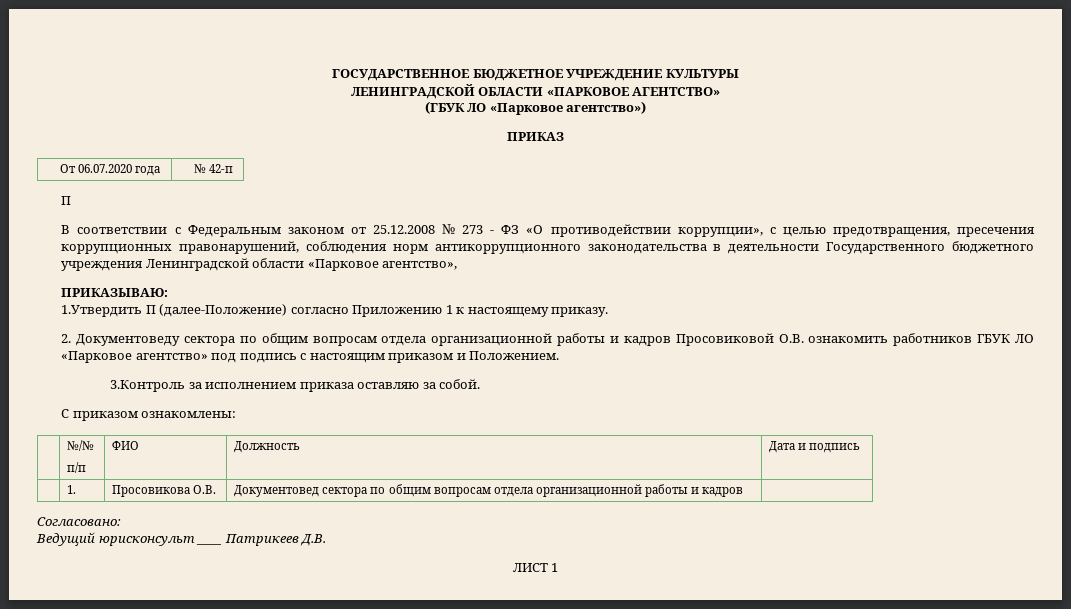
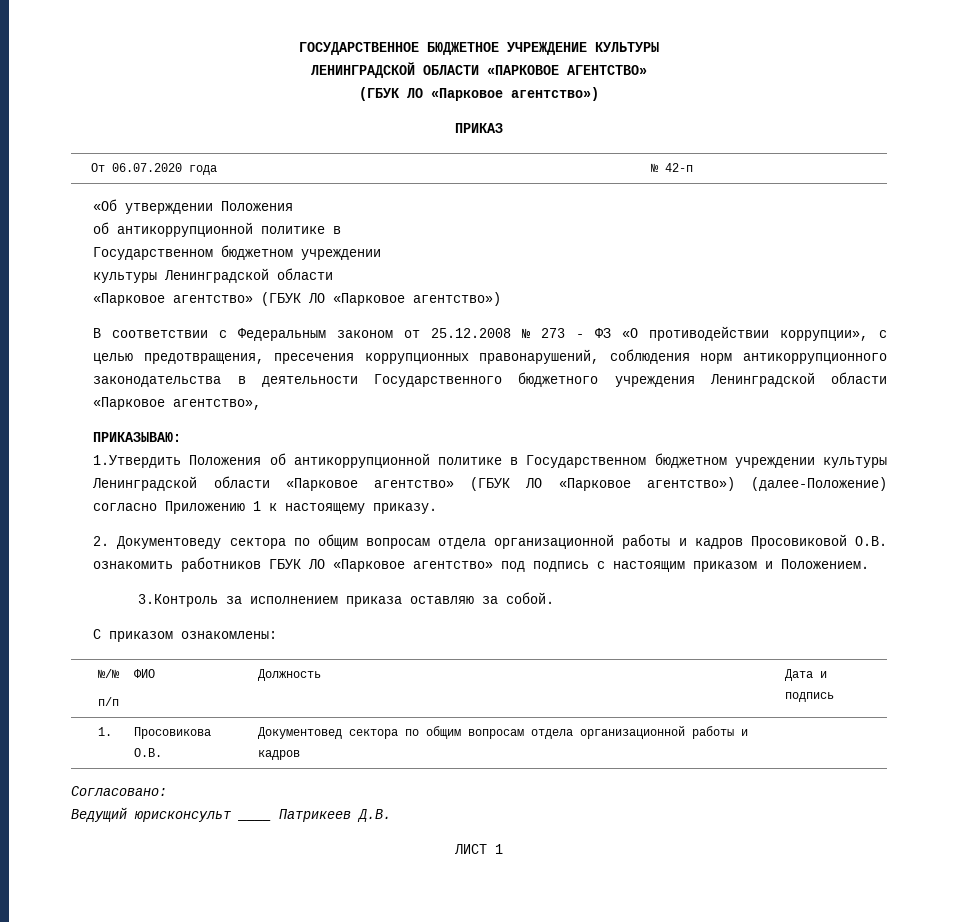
  От 06.07.2020 года | № 42-п
- П
+ «Об утверждении Положения
+ об антикоррупционной политике в
+ Государственном бюджетном учреждении
+ культуры Ленинградской области
+ «Парковое агентство» (ГБУК ЛО «Парковое агентство»)
- 1.Утвердить П (далее-Положение) согласно Приложению 1 к настоящему приказу.
+ 1.Утвердить Положения об антикоррупционной политике в Государственном бюджетном учреждении культуры Ленинградской области «Парковое агентство» (ГБУК ЛО «Парковое агентство») (далее-Положение) согласно Приложению 1 к настоящему приказу.

